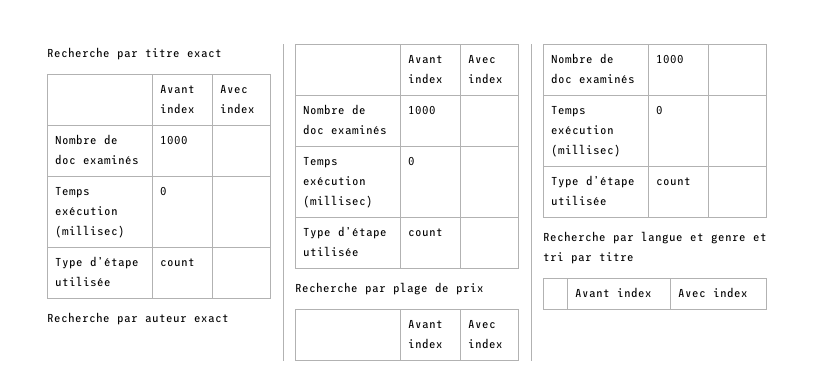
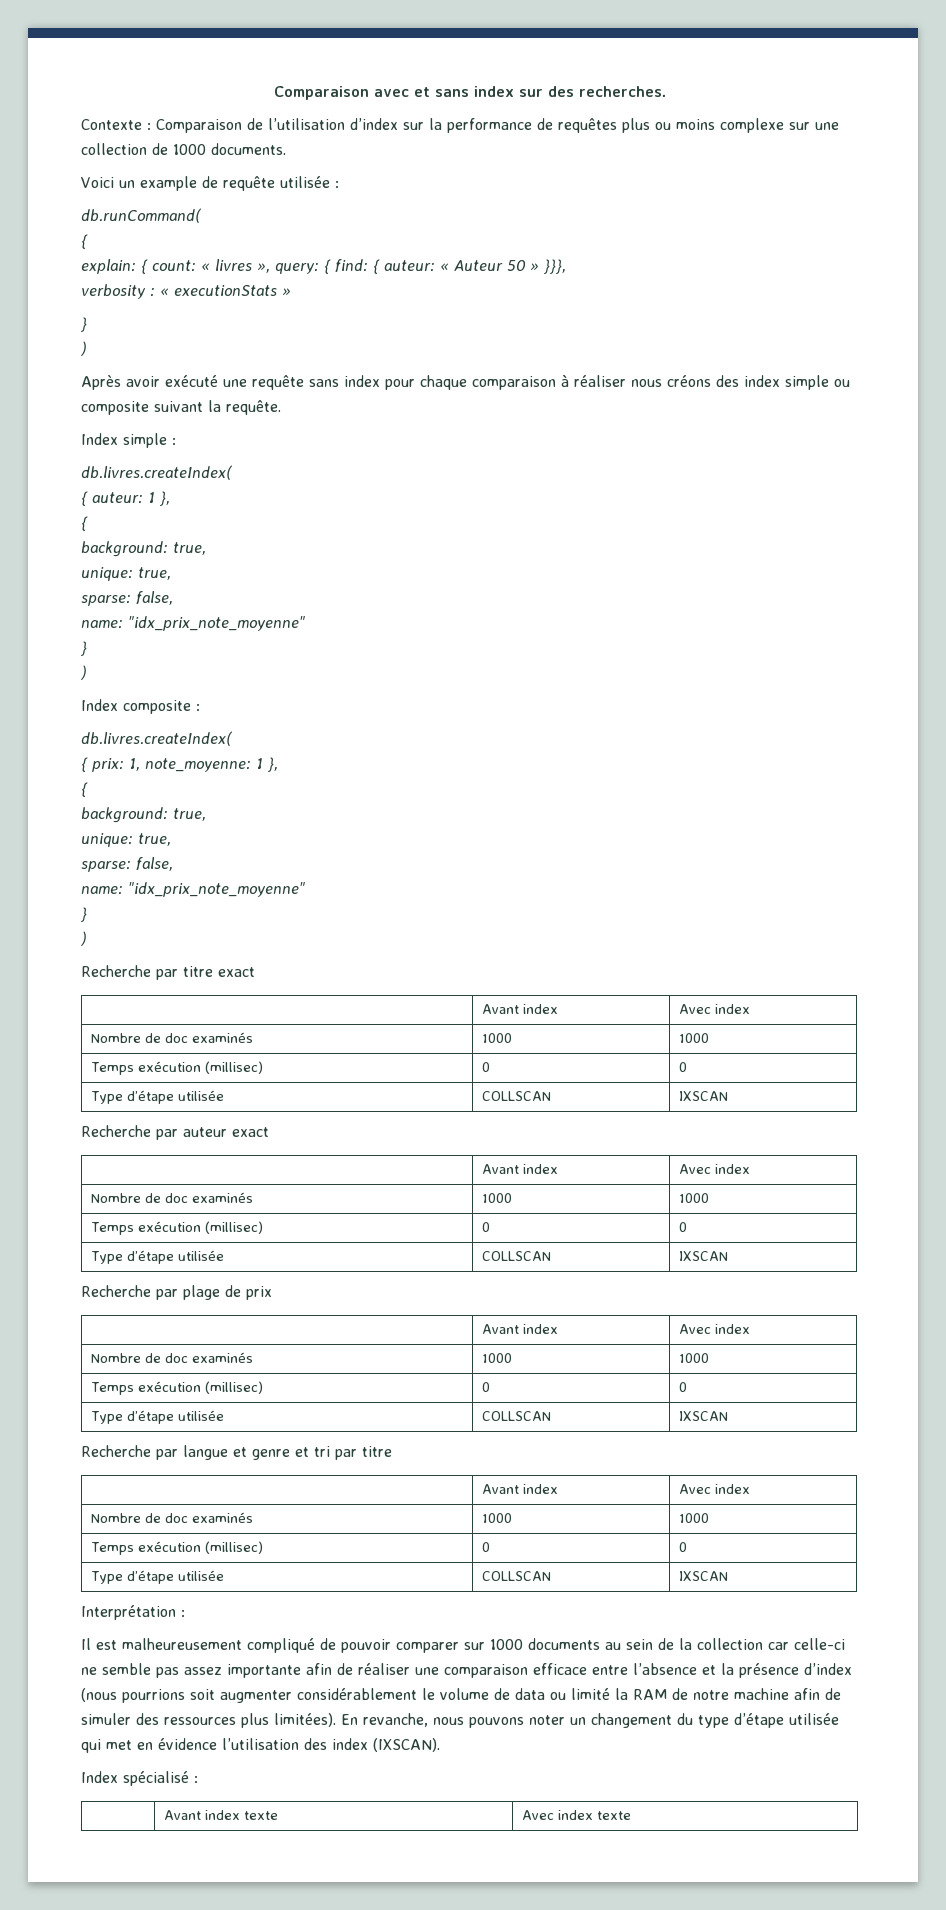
+ Comparaison avec et sans index sur des recherches.
+ Contexte : Comparaison de l’utilisation d’index sur la performance de requêtes plus ou moins complexe sur une collection de 1000 documents.
+ Voici un example de requête utilisée :
+ db.runCommand(
+ {
+ explain: { count: « livres », query: { find: { auteur: « Auteur 50 » }}},
+ verbosity : « executionStats »
+ }
+ )
+ Après avoir exécuté une requête sans index pour chaque comparaison à réaliser nous créons des index simple ou composite suivant la requête.
+ Index simple :
+ db.livres.createIndex(
+ { auteur: 1 },
+ {
+ background: true,
+ unique: true,
+ sparse: false,
+ name: "idx_prix_note_moyenne"
+ }
+ )
+ Index composite :
+ db.livres.createIndex(
+ { prix: 1, note_moyenne: 1 },
+ {
+ background: true,
+ unique: true,
+ sparse: false,
+ name: "idx_prix_note_moyenne"
+ }
+ )
  Recherche par titre exact
  | Avant index | Avec index
- Nombre de doc examinés | 1000 |
- Temps exécution (millisec) | 0 |
- Type d’étape utilisée | count |
+ Nombre de doc examinés | 1000 | 1000
+ Temps exécution (millisec) | 0 | 0
+ Type d’étape utilisée | COLLSCAN | IXSCAN
  Recherche par auteur exact
  | Avant index | Avec index
- Nombre de doc examinés | 1000 |
- Temps exécution (millisec) | 0 |
- Type d’étape utilisée | count |
+ Nombre de doc examinés | 1000 | 1000
+ Temps exécution (millisec) | 0 | 0
+ Type d’étape utilisée | COLLSCAN | IXSCAN
  Recherche par plage de prix
  | Avant index | Avec index
- Nombre de doc examinés | 1000 |
- Temps exécution (millisec) | 0 |
- Type d’étape utilisée | count |
+ Nombre de doc examinés | 1000 | 1000
+ Temps exécution (millisec) | 0 | 0
+ Type d’étape utilisée | COLLSCAN | IXSCAN
  Recherche par langue et genre et tri par titre
  | Avant index | Avec index
+ Nombre de doc examinés | 1000 | 1000
+ Temps exécution (millisec) | 0 | 0
+ Type d’étape utilisée | COLLSCAN | IXSCAN
+ Interprétation :
+ Il est malheureusement compliqué de pouvoir comparer sur 1000 documents au sein de la collection car celle-ci ne semble pas assez importante afin de réaliser une comparaison efficace entre l’absence et la présence d’index (nous pourrions soit augmenter considérablement le volume de data ou limité la RAM de notre machine afin de simuler des ressources plus limitées). En revanche, nous pouvons noter un changement du type d’étape utilisée qui met en évidence l’utilisation des index (IXSCAN).
+ Index spécialisé :
+ | Avant index texte | Avec index texte

